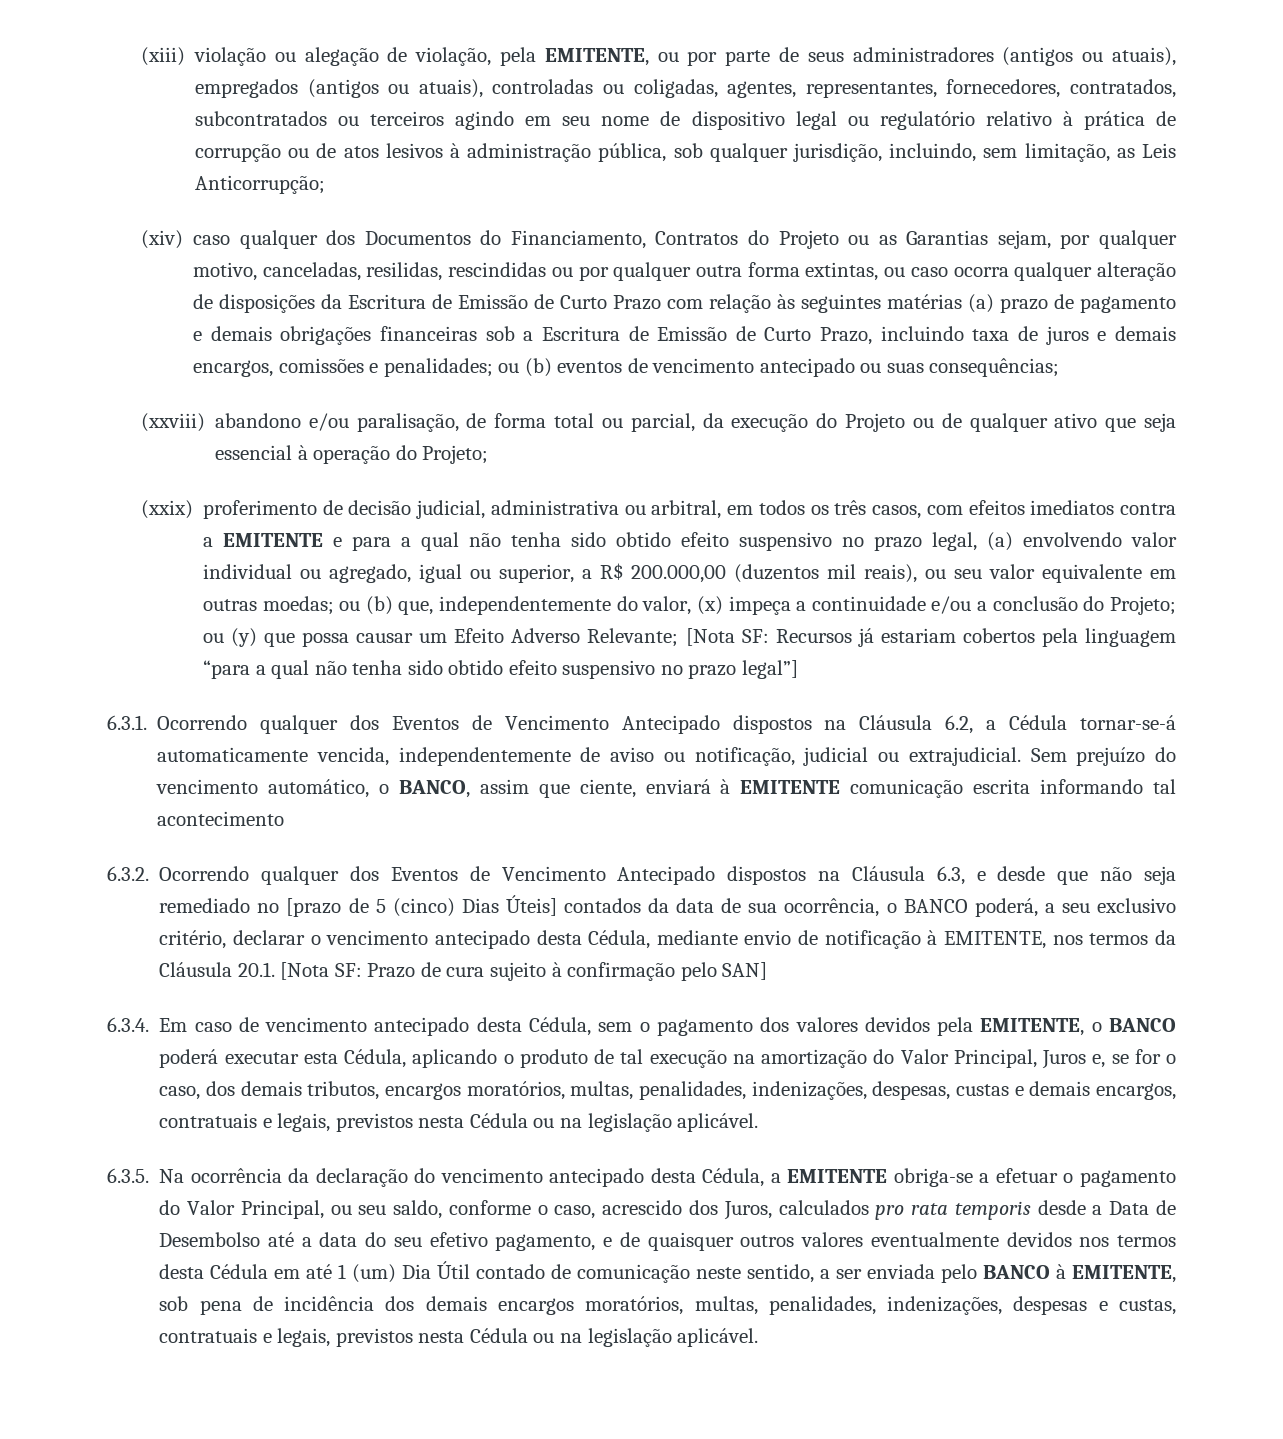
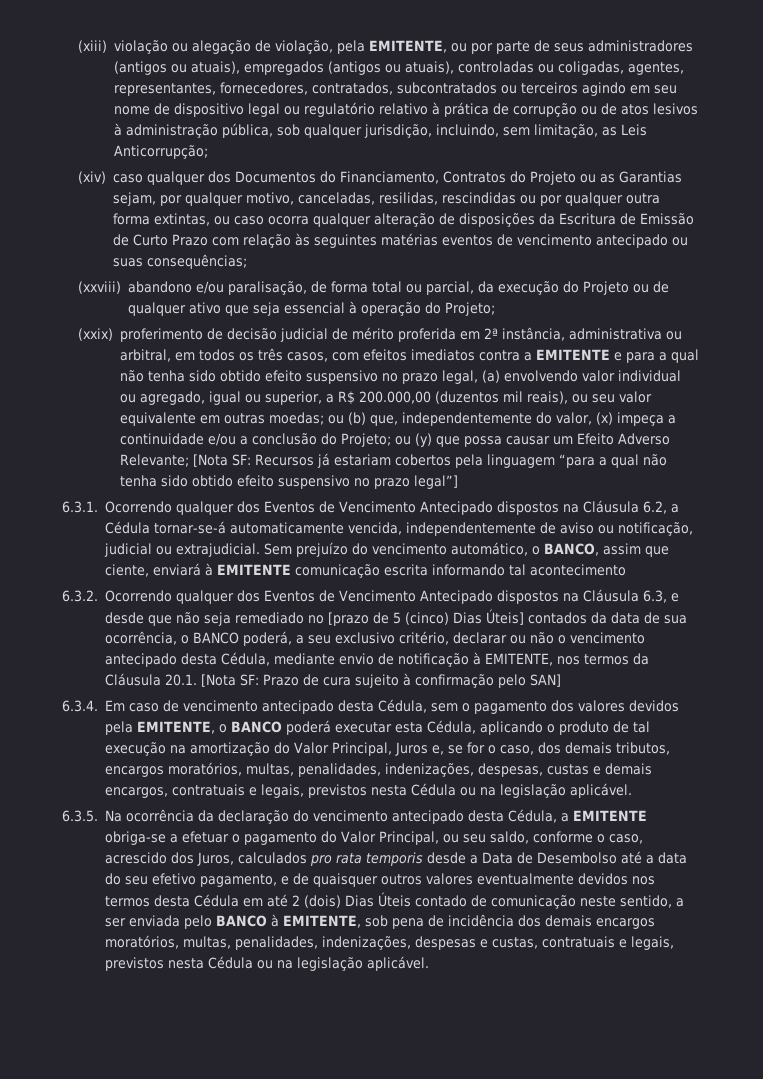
- (xiv) caso qualquer dos Documentos do Financiamento, Contratos do Projeto ou as Garantias sejam, por qualquer motivo, canceladas, resilidas, rescindidas ou por qualquer outra forma extintas, ou caso ocorra qualquer alteração de disposições da Escritura de Emissão de Curto Prazo com relação às seguintes matérias (a) prazo de pagamento e demais obrigações financeiras sob a Escritura de Emissão de Curto Prazo, incluindo taxa de juros e demais encargos, comissões e penalidades; ou (b) eventos de vencimento antecipado ou suas consequências;
+ (xiv) caso qualquer dos Documentos do Financiamento, Contratos do Projeto ou as Garantias sejam, por qualquer motivo, canceladas, resilidas, rescindidas ou por qualquer outra forma extintas, ou caso ocorra qualquer alteração de disposições da Escritura de Emissão de Curto Prazo com relação às seguintes matérias eventos de vencimento antecipado ou suas consequências;
- (xxix) proferimento de decisão judicial, administrativa ou arbitral, em todos os três casos, com efeitos imediatos contra a EMITENTE e para a qual não tenha sido obtido efeito suspensivo no prazo legal, (a) envolvendo valor individual ou agregado, igual ou superior, a R$ 200.000,00 (duzentos mil reais), ou seu valor equivalente em outras moedas;
+ (xxix) proferimento de decisão judicial de mérito proferida em 2ª instância, administrativa ou arbitral, em todos os três casos, com efeitos imediatos contra a EMITENTE e para a qual não tenha sido obtido efeito suspensivo no prazo legal, (a) envolvendo valor individual ou agregado, igual ou superior, a R$ 200.000,00 (duzentos mil reais), ou seu valor equivalente em outras moedas;
- 6.3.2. Ocorrendo qualquer dos Eventos de Vencimento Antecipado dispostos na Cláusula 6.3, e desde que não seja remediado no [prazo de 5 (cinco) Dias Úteis] contados da data de sua ocorrência, o BANCO poderá, a seu exclusivo critério, declarar o vencimento antecipado desta Cédula, mediante envio de notificação à EMITENTE, nos termos da Cláusula 20.1. [Nota SF:
+ 6.3.2. Ocorrendo qualquer dos Eventos de Vencimento Antecipado dispostos na Cláusula 6.3, e desde que não seja remediado no [prazo de 5 (cinco) Dias Úteis] contados da data de sua ocorrência, o BANCO poderá, a seu exclusivo critério, declarar ou não o vencimento antecipado desta Cédula, mediante envio de notificação à EMITENTE, nos termos da Cláusula 20.1. [Nota SF:
- 6.3.5. Na ocorrência da declaração do vencimento antecipado desta Cédula, a EMITENTE obriga-se a efetuar o pagamento do Valor Principal, ou seu saldo, conforme o caso, acrescido dos Juros, calculados pro rata temporis desde a Data de Desembolso até a data do seu efetivo pagamento, e de quaisquer outros valores eventualmente devidos nos termos desta Cédula em até 1 (um) Dia Útil contado de comunicação neste sentido, a ser enviada pelo BANCO à EMITENTE, sob pena de incidência dos demais encargos moratórios, multas, penalidades, indenizações, despesas e custas, contratuais e legais, previstos nesta Cédula ou na legislação aplicável.
+ 6.3.5. Na ocorrência da declaração do vencimento antecipado desta Cédula, a EMITENTE obriga-se a efetuar o pagamento do Valor Principal, ou seu saldo, conforme o caso, acrescido dos Juros, calculados pro rata temporis desde a Data de Desembolso até a data do seu efetivo pagamento, e de quaisquer outros valores eventualmente devidos nos termos desta Cédula em até 2 (dois) Dias Úteis contado de comunicação neste sentido, a ser enviada pelo BANCO à EMITENTE, sob pena de incidência dos demais encargos moratórios, multas, penalidades, indenizações, despesas e custas, contratuais e legais, previstos nesta Cédula ou na legislação aplicável.

